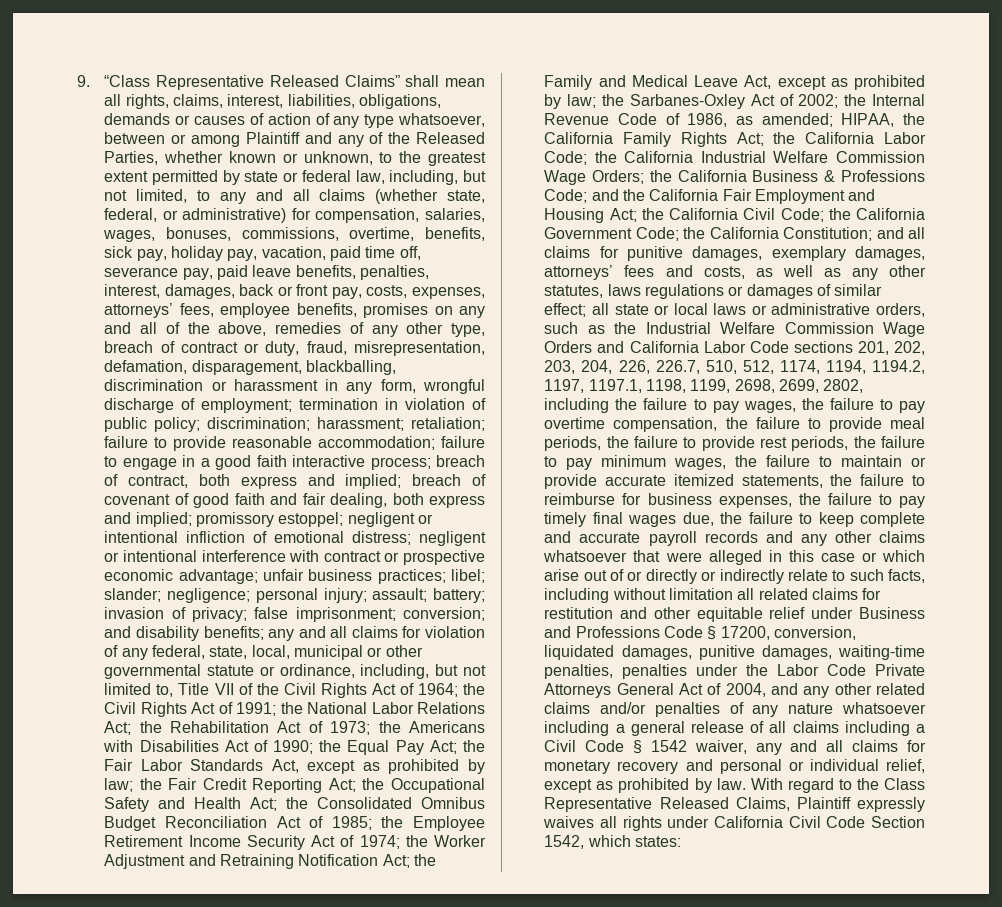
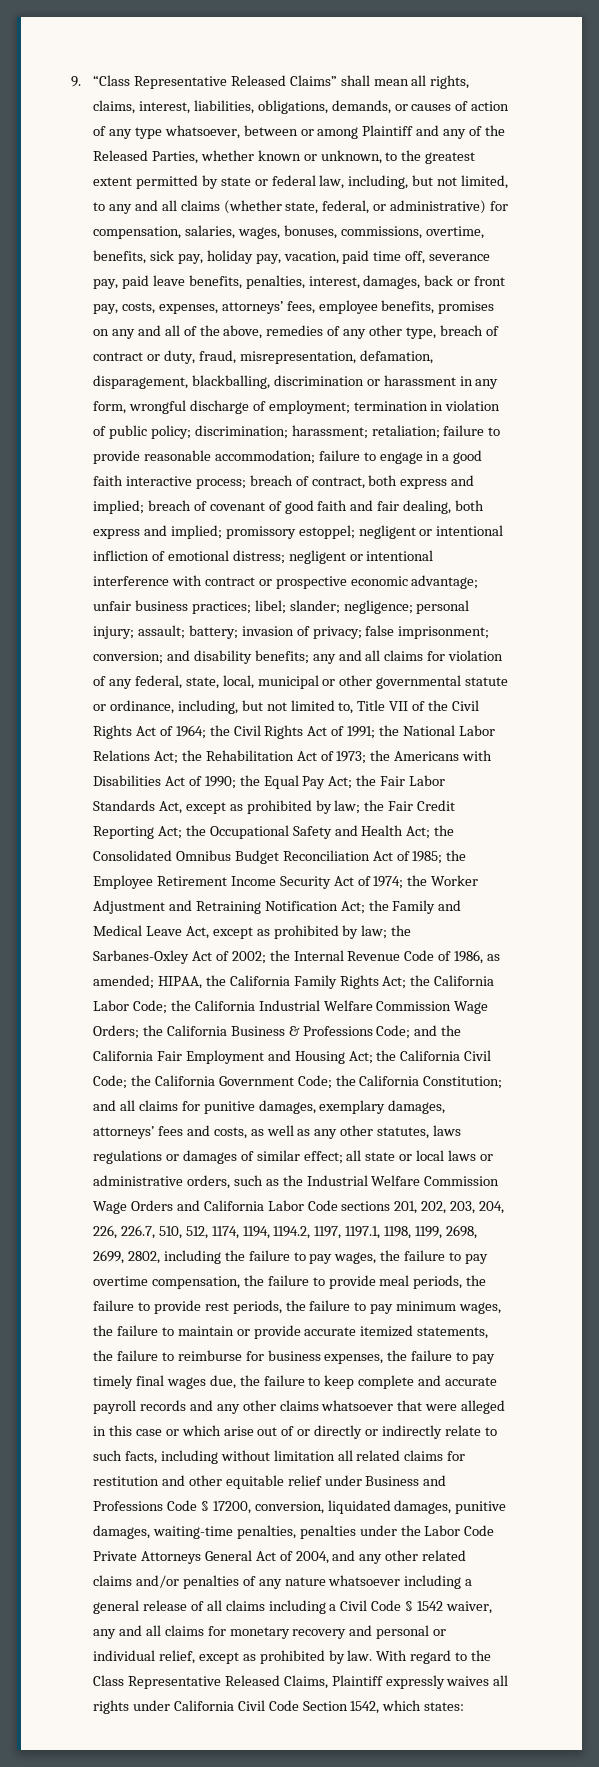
- 9. “Class Representative Released Claims” shall mean all rights, claims, interest, liabilities, obligations, demands or causes of action of any type whatsoever, between or among Plaintiff and any of the Released Parties, whether known or unknown, to the greatest extent permitted by state or federal law, including, but not limited, to any and all claims (whether state, federal, or administrative) for compensation, salaries, wages, bonuses, commissions, overtime, benefits, sick pay, holiday pay, vacation, paid time off, severance pay, paid leave benefits, penalties, interest, damages, back or front pay, costs, expenses, attorneys’ fees, employee benefits, promises on any and all of the above, remedies of any other type, breach of contract or duty, fraud, misrepresentation, defamation, disparagement, blackballing, discrimination or harassment in any form, wrongful discharge of employment;
+ 9. “Class Representative Released Claims” shall mean all rights, claims, interest, liabilities, obligations, demands, or causes of action of any type whatsoever, between or among Plaintiff and any of the Released Parties, whether known or unknown, to the greatest extent permitted by state or federal law, including, but not limited, to any and all claims (whether state, federal, or administrative) for compensation, salaries, wages, bonuses, commissions, overtime, benefits, sick pay, holiday pay, vacation, paid time off, severance pay, paid leave benefits, penalties, interest, damages, back or front pay, costs, expenses, attorneys’ fees, employee benefits, promises on any and all of the above, remedies of any other type, breach of contract or duty, fraud, misrepresentation, defamation, disparagement, blackballing, discrimination or harassment in any form, wrongful discharge of employment;

